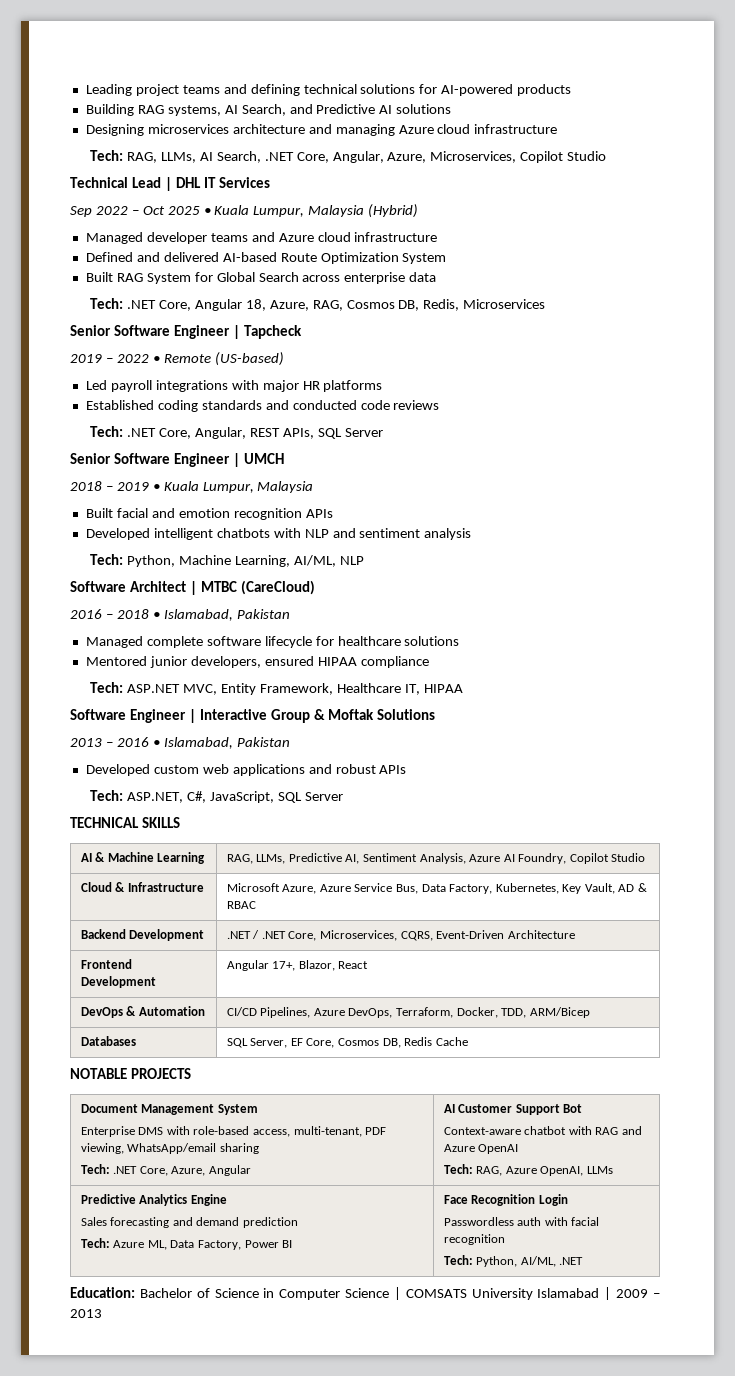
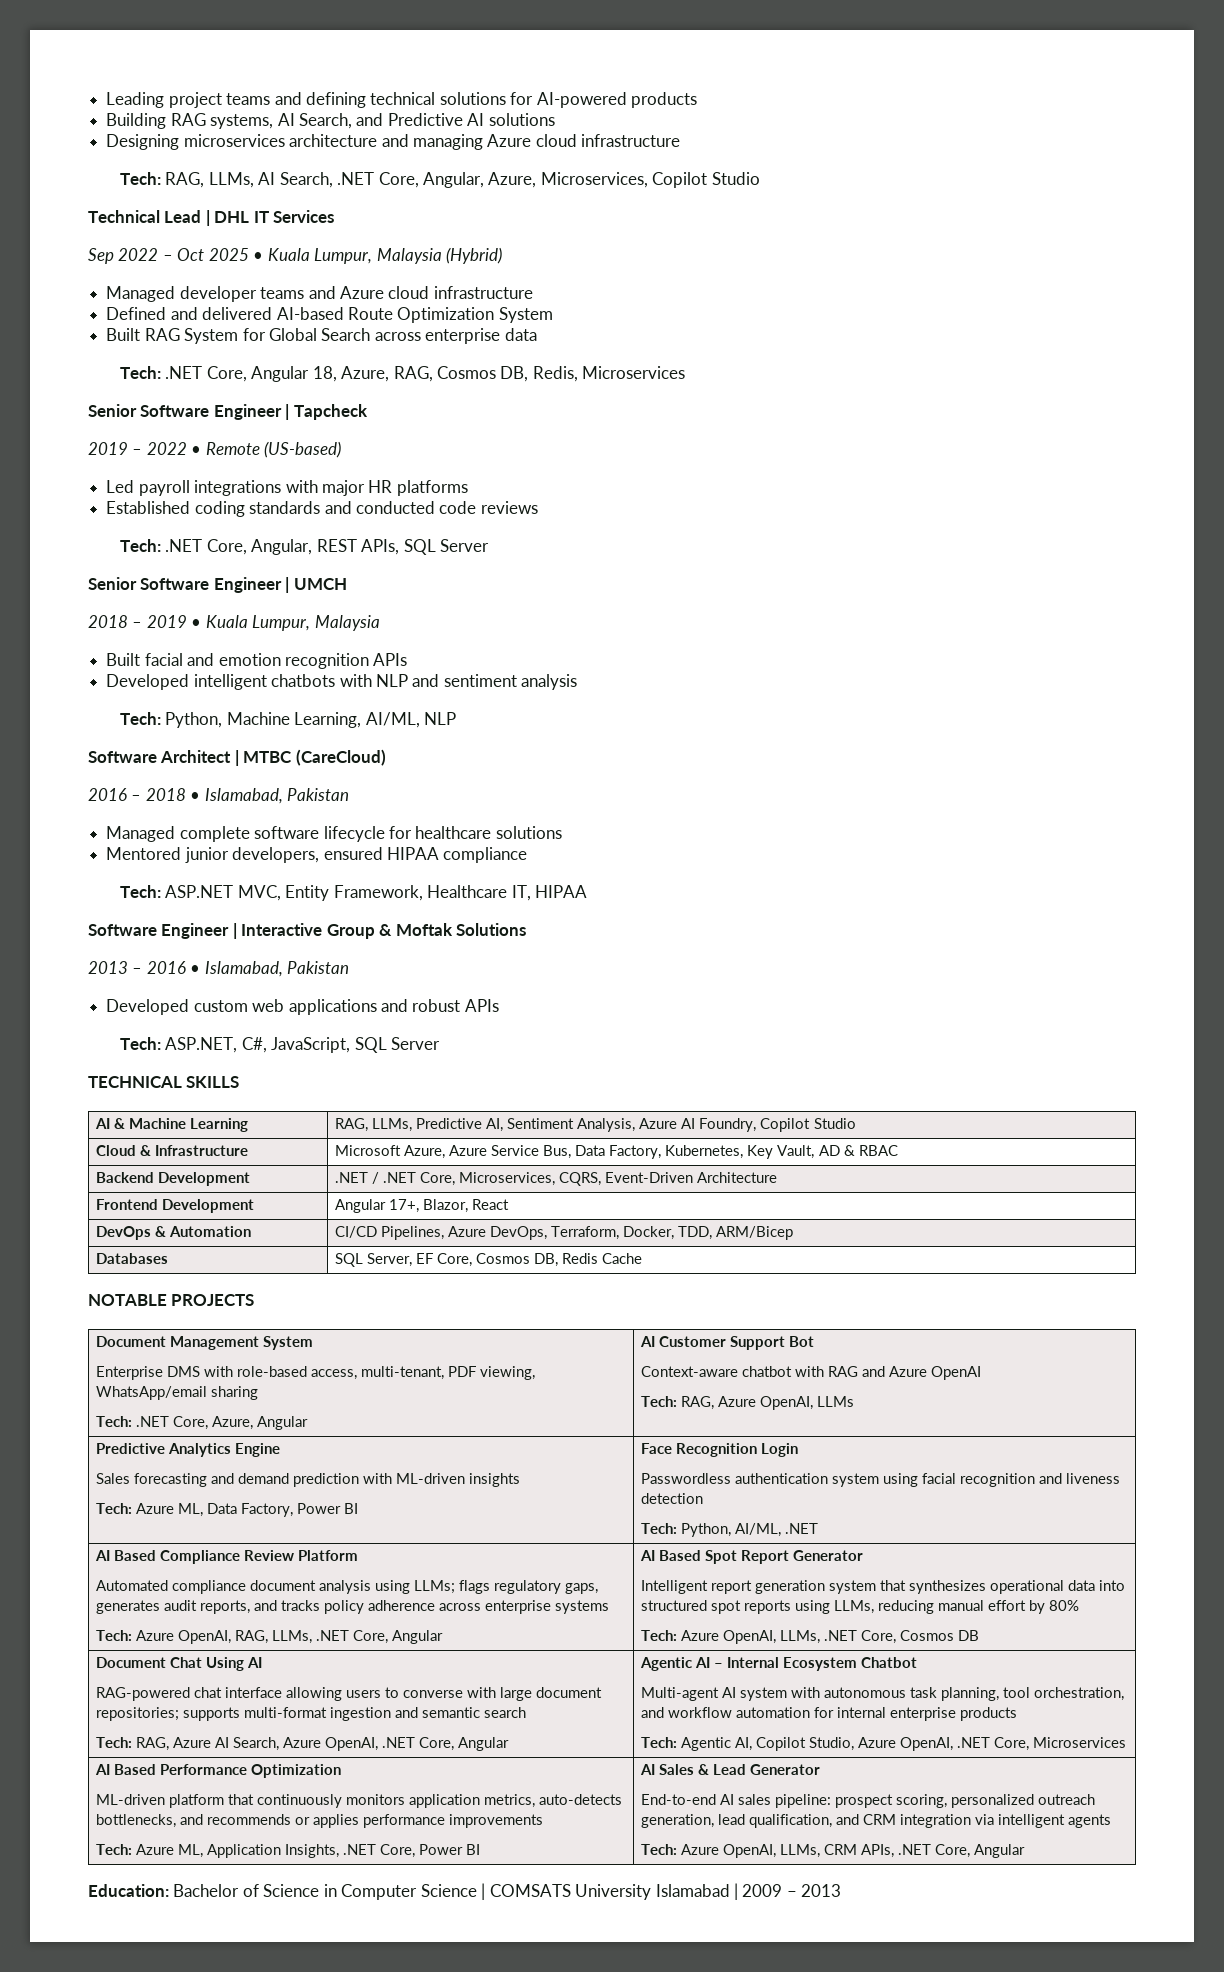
  Predictive Analytics Engine
- Sales forecasting and demand prediction
+ Sales forecasting and demand prediction with ML-driven insights
  Tech: Azure ML, Data Factory, Power BI | Face Recognition Login
- Passwordless auth with facial recognition
+ Passwordless authentication system using facial recognition and liveness detection
+ AI Based Compliance Review Platform
+ Automated compliance document analysis using LLMs; flags regulatory gaps, generates audit reports, and tracks policy adherence across enterprise systems
+ Tech: Azure OpenAI, RAG, LLMs, .NET Core, Angular | AI Based Spot Report Generator
+ Intelligent report generation system that synthesizes operational data into structured spot reports using LLMs, reducing manual effort by 80%
+ Tech: Azure OpenAI, LLMs, .NET Core, Cosmos DB
+ Document Chat Using AI
+ RAG-powered chat interface allowing users to converse with large document repositories; supports multi-format ingestion and semantic search
+ Tech: RAG, Azure AI Search, Azure OpenAI, .NET Core, Angular | Agentic AI – Internal Ecosystem Chatbot
+ Multi-agent AI system with autonomous task planning, tool orchestration, and workflow automation for internal enterprise products
+ Tech: Agentic AI, Copilot Studio, Azure OpenAI, .NET Core, Microservices
+ AI Based Performance Optimization
+ ML-driven platform that continuously monitors application metrics, auto-detects bottlenecks, and recommends or applies performance improvements
+ Tech: Azure ML, Application Insights, .NET Core, Power BI | AI Sales & Lead Generator
+ End-to-end AI sales pipeline: prospect scoring, personalized outreach generation, lead qualification, and CRM integration via intelligent agents
+ Tech: Azure OpenAI, LLMs, CRM APIs, .NET Core, Angular

